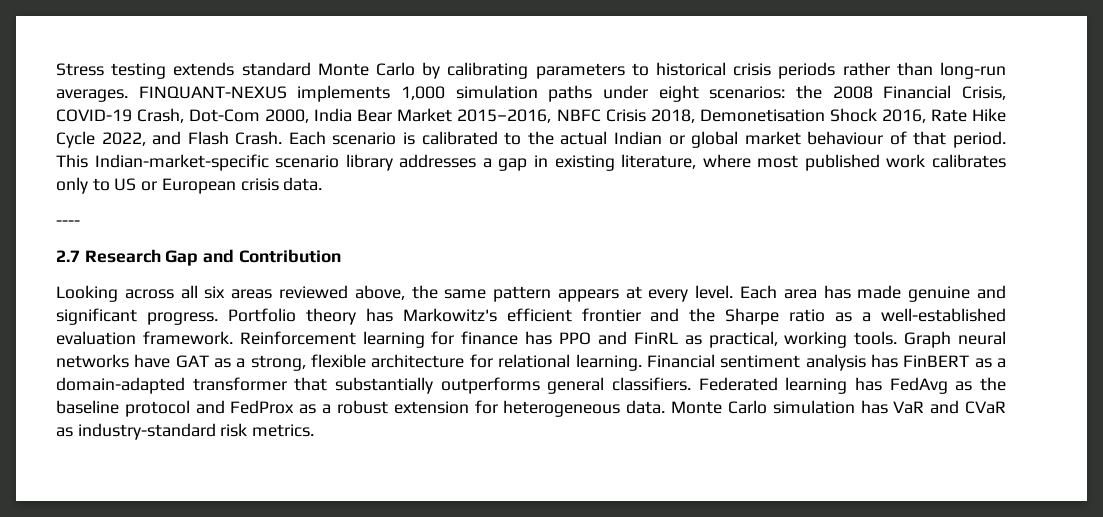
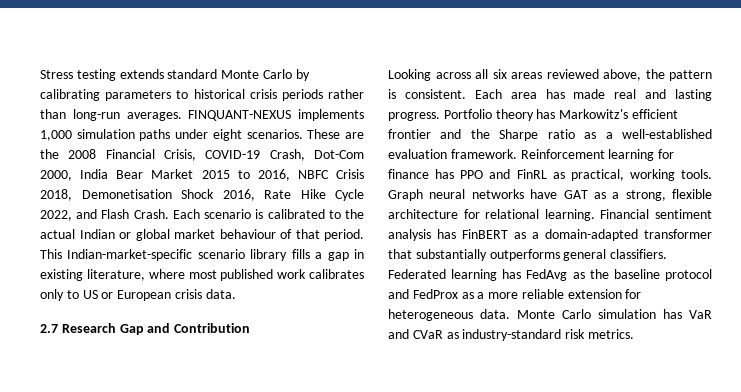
- FINQUANT-NEXUS implements 1,000 simulation paths under eight scenarios: the 2008 Financial Crisis, COVID-19 Crash, Dot-Com 2000, India Bear Market 2015–2016, NBFC Crisis 2018, Demonetisation Shock 2016, Rate Hike Cycle 2022, and Flash Crash.
+ FINQUANT-NEXUS implements 1,000 simulation paths under eight scenarios. These are the 2008 Financial Crisis, COVID-19 Crash, Dot-Com 2000, India Bear Market 2015 to 2016, NBFC Crisis 2018, Demonetisation Shock 2016, Rate Hike Cycle 2022, and Flash Crash.
- This Indian-market-specific scenario library addresses a gap in existing literature, where most published work calibrates only to US or European crisis data.
+ This Indian-market-specific scenario library fills a gap in existing literature, where most published work calibrates only to US or European crisis data.
- ----
- Looking across all six areas reviewed above, the same pattern appears at every level.
+ Looking across all six areas reviewed above, the pattern is consistent.
- Each area has made genuine and significant progress.
+ Each area has made real and lasting progress.
- Federated learning has FedAvg as the baseline protocol and FedProx as a robust extension for heterogeneous data.
+ Federated learning has FedAvg as the baseline protocol and FedProx as a more reliable extension for heterogeneous data.

